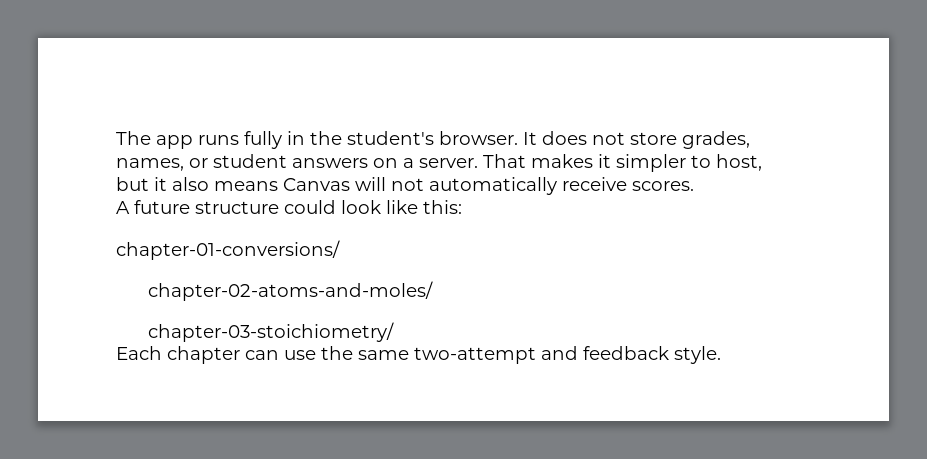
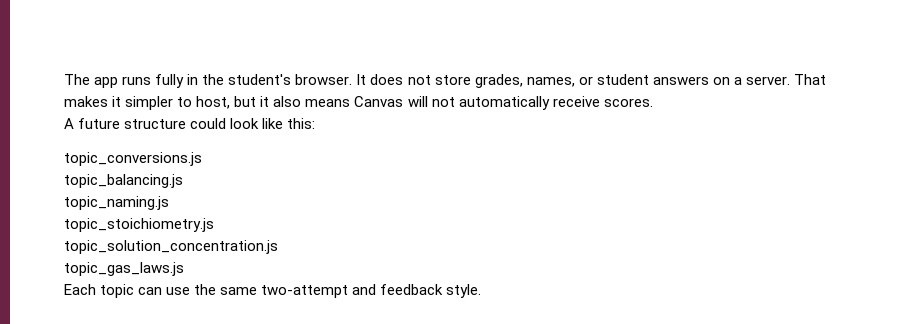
- chapter-01-conversions/
- chapter-02-atoms-and-moles/
- chapter-03-stoichiometry/
+ topic_conversions.js
+ topic_balancing.js
+ topic_naming.js
+ topic_stoichiometry.js
+ topic_solution_concentration.js
+ topic_gas_laws.js
- Each chapter can use the same two-attempt and feedback style.
+ Each topic can use the same two-attempt and feedback style.

